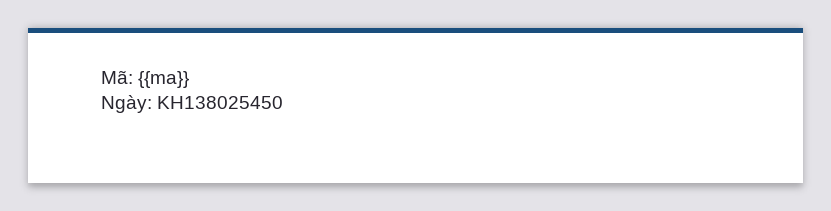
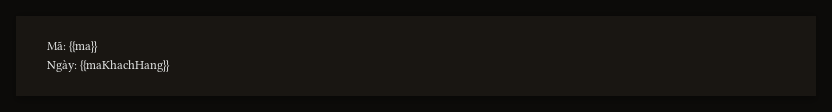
- Ngày: KH138025450
+ Ngày: {{maKhachHang}}

